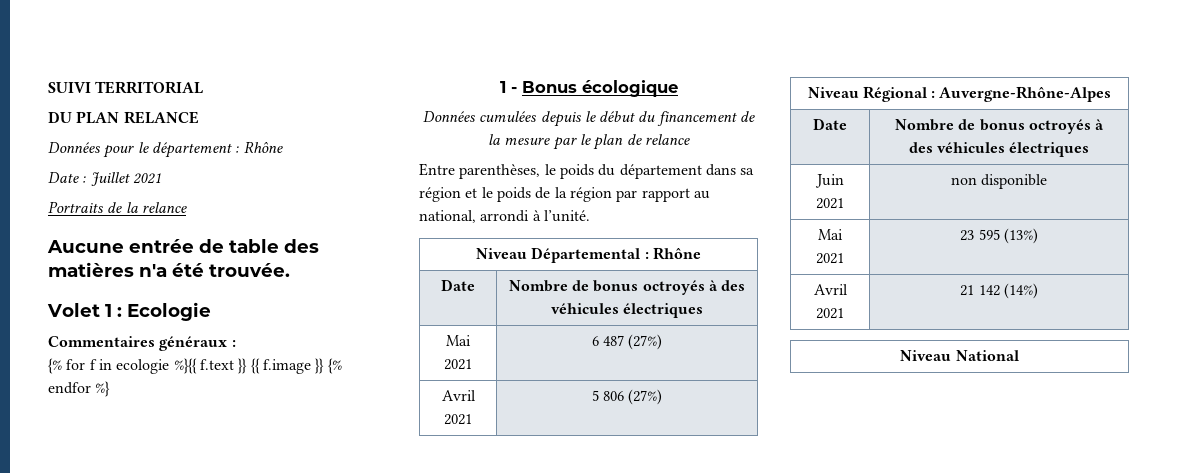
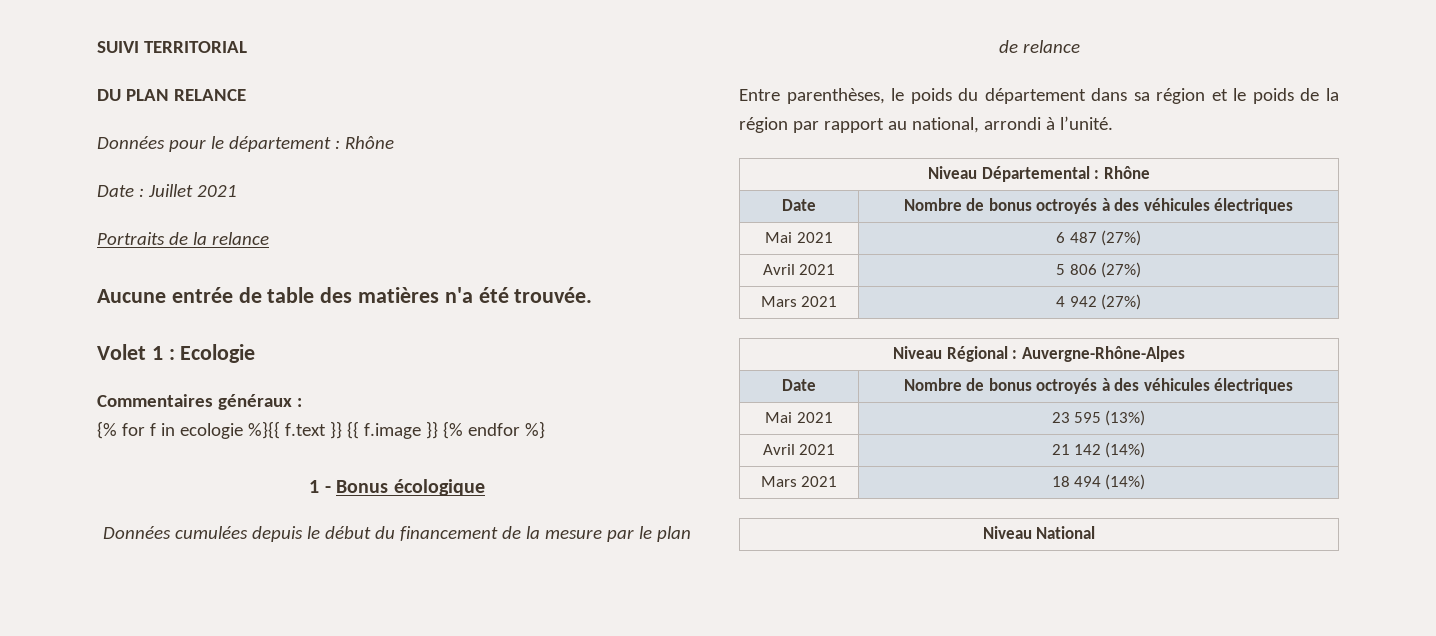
+ Mars 2021 | 4 942 (27%)
- Juin 2021 | non disponible
+ Mars 2021 | 18 494 (14%)

